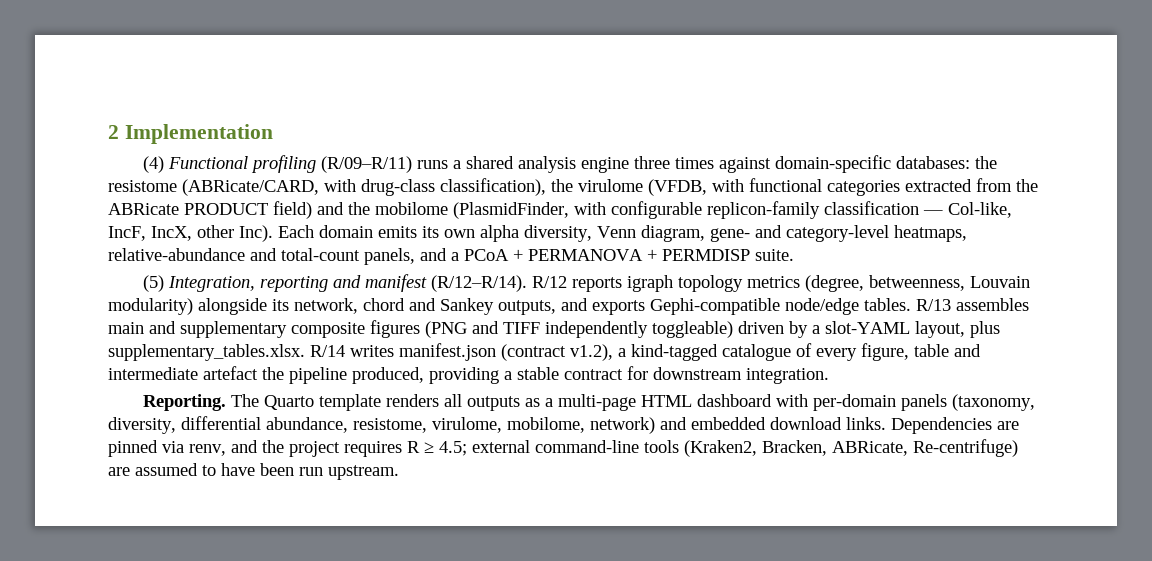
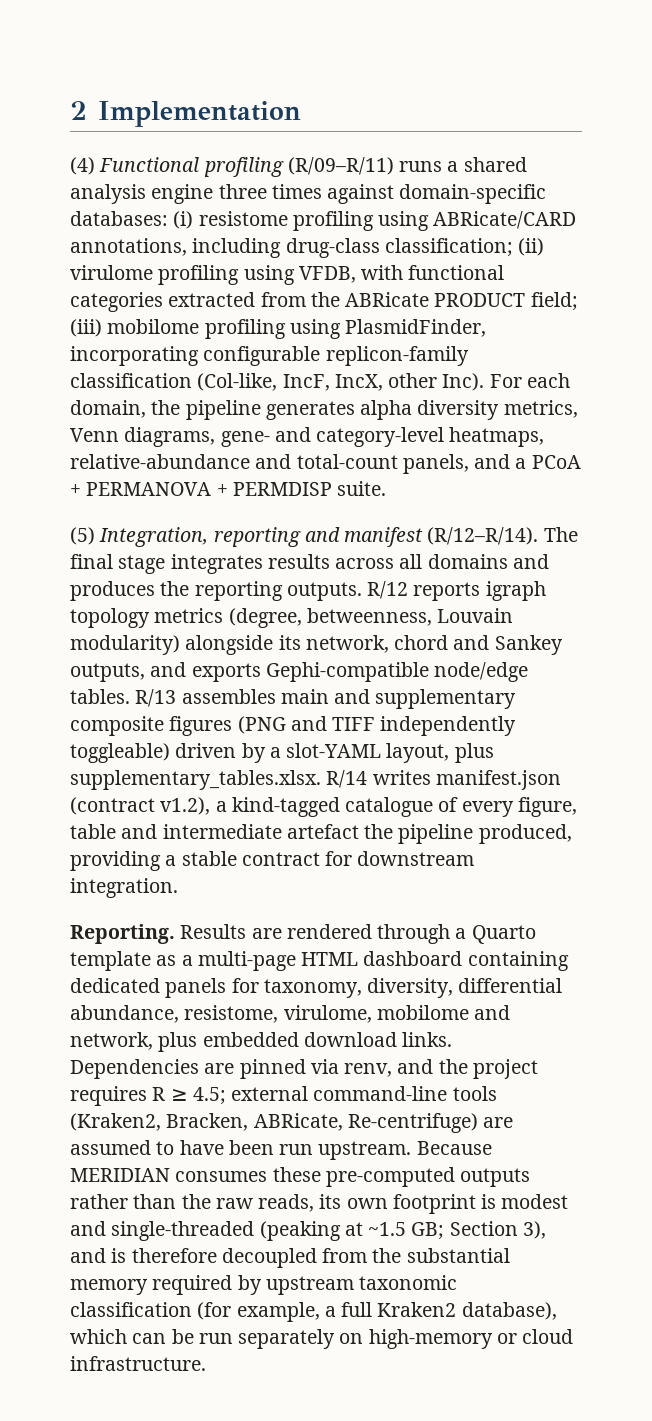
- (4) Functional profiling (R/09–R/11) runs a shared analysis engine three times against domain-specific databases: the resistome (ABRicate/CARD, with drug-class classification), the virulome (VFDB, with functional categories extracted from the ABRicate PRODUCT field) and the mobilome (PlasmidFinder, with configurable replicon-family classification — Col-like, IncF, IncX, other Inc).
+ (4) Functional profiling (R/09–R/11) runs a shared analysis engine three times against domain-specific databases: (i) resistome profiling using ABRicate/CARD annotations, including drug-class classification; (ii) virulome profiling using VFDB, with functional categories extracted from the ABRicate PRODUCT field; (iii) mobilome profiling using PlasmidFinder, incorporating configurable replicon-family classification (Col-like, IncF, IncX, other Inc).
- Each domain emits its own alpha diversity, Venn diagram, gene- and category-level heatmaps, relative-abundance and total-count panels, and a PCoA + PERMANOVA + PERMDISP suite.
+ For each domain, the pipeline generates alpha diversity metrics, Venn diagrams, gene- and category-level heatmaps, relative-abundance and total-count panels, and a PCoA + PERMANOVA + PERMDISP suite.
+ The final stage integrates results across all domains and produces the reporting outputs.
- The Quarto template renders all outputs as a multi-page HTML dashboard with per-domain panels (taxonomy, diversity, differential abundance, resistome, virulome, mobilome, network) and embedded download links.
+ Results are rendered through a Quarto template as a multi-page HTML dashboard containing dedicated panels for taxonomy, diversity, differential abundance, resistome, virulome, mobilome and network, plus embedded download links.
+ Because MERIDIAN consumes these pre-computed outputs rather than the raw reads, its own footprint is modest and single-threaded (peaking at ~1.5 GB; Section 3), and is therefore decoupled from the substantial memory required by upstream taxonomic classification (for example, a full Kraken2 database), which can be run separately on high-memory or cloud infrastructure.

